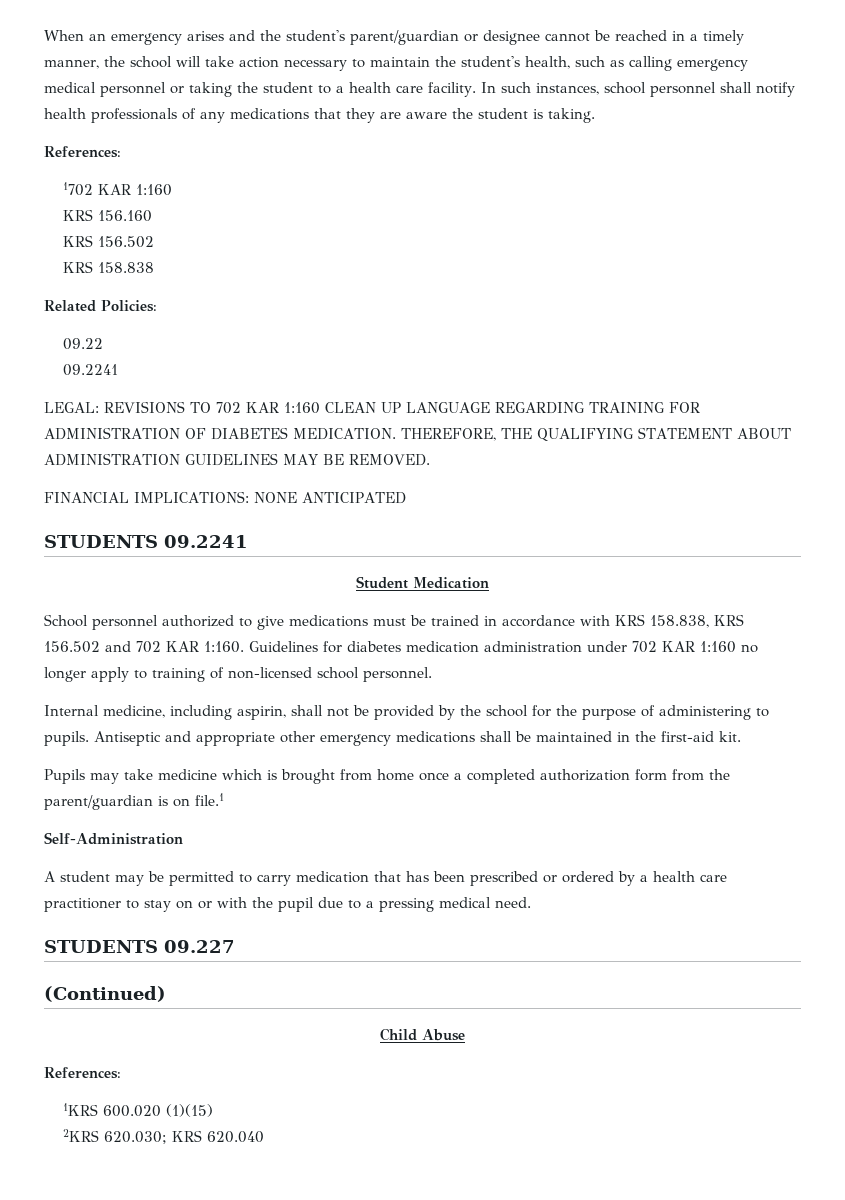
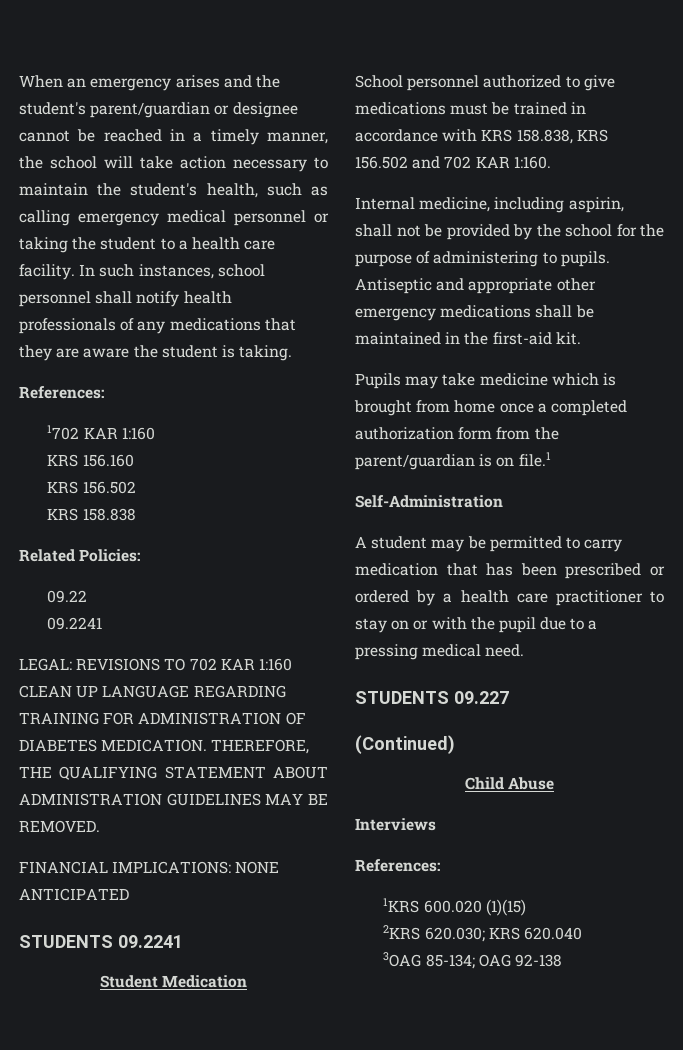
- Guidelines for diabetes medication administration under 702 KAR 1:160 no longer apply to training of non-licensed school personnel.
+ Interviews
+ 3OAG 85-134; OAG 92-138

